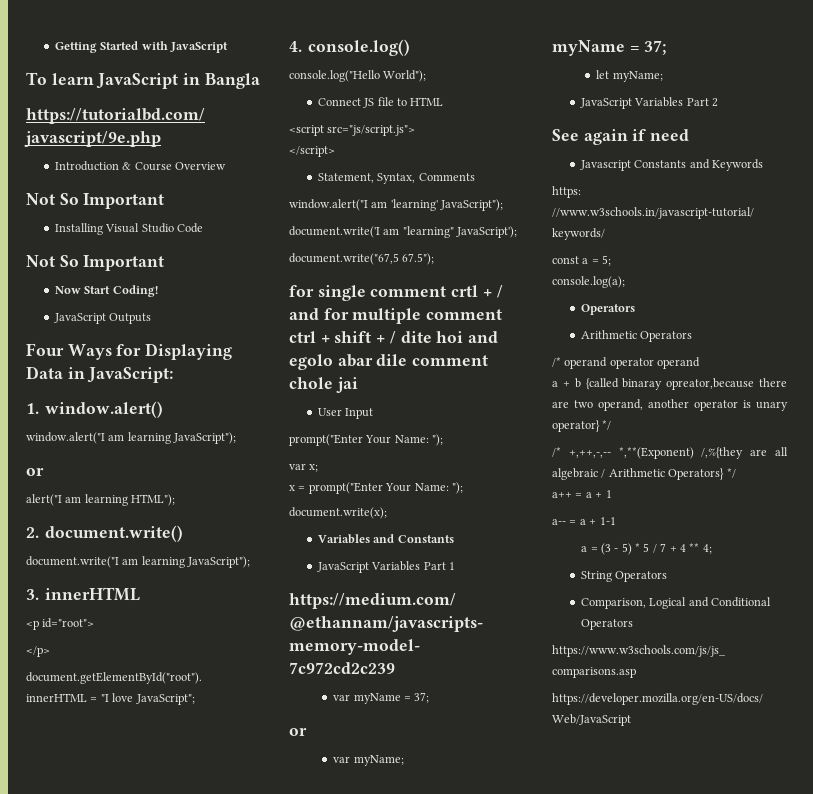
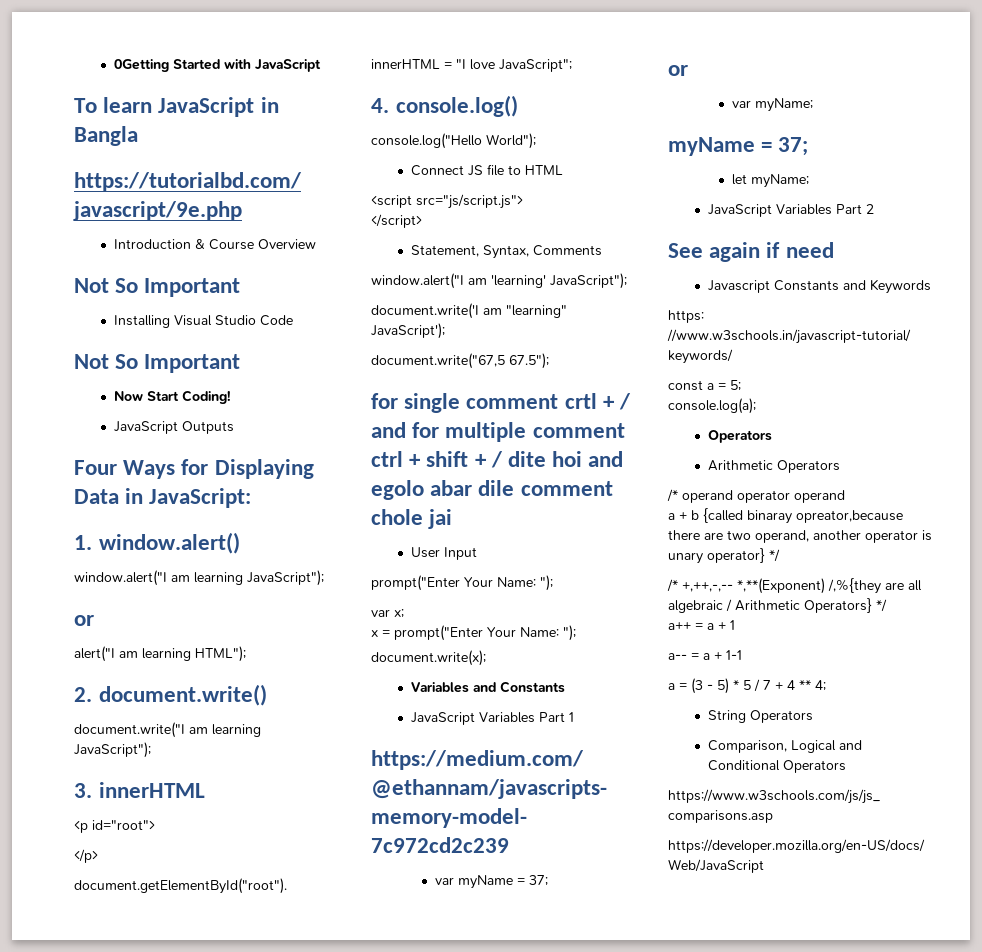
- Getting Started with JavaScript
+ 0Getting Started with JavaScript

